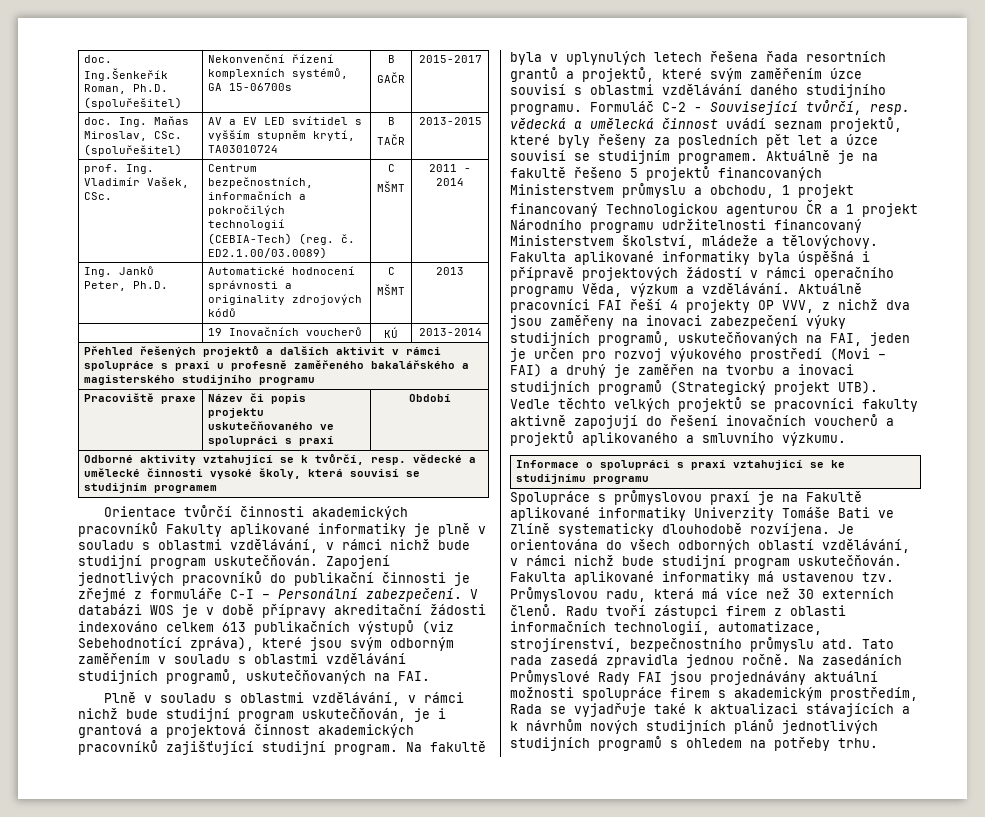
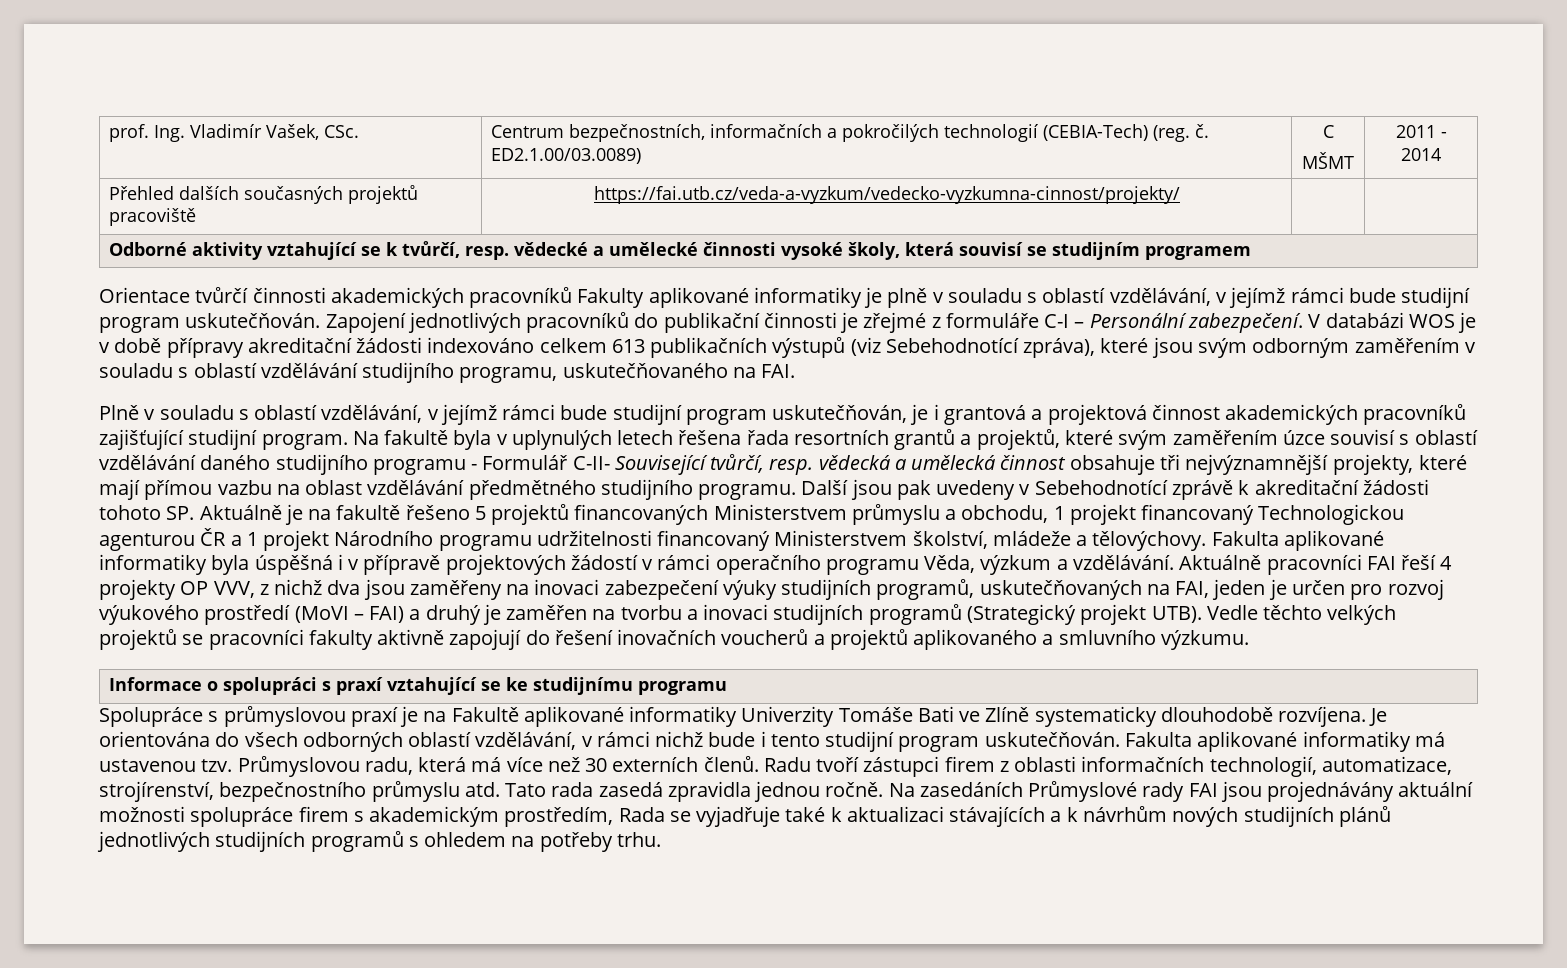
- doc. Ing.Šenkeřík Roman, Ph.D. (spoluřešitel) | Nekonvenční řízení komplexních systémů, GA 15-06700s | B
- GAČR | 2015-2017
- doc. Ing. Maňas Miroslav, CSc. (spoluřešitel) | AV a EV LED svítidel s vyšším stupněm krytí, TA03010724 | B
- TAČR | 2013-2015
- Ing. Janků Peter, Ph.D. | Automatické hodnocení správnosti a originality zdrojových kódů | C
- MŠMT | 2013
- | 19 Inovačních voucherů | KÚ | 2013-2014
- Přehled řešených projektů a dalších aktivit v rámci spolupráce s praxí u profesně zaměřeného bakalářského a magisterského studijního programu
- Pracoviště praxe | Název či popis projektu uskutečňovaného ve spolupráci s praxí | Období
+ Přehled dalších současných projektů pracoviště | https://fai.utb.cz/veda-a-vyzkum/vedecko-vyzkumna-cinnost/projekty/ | |
- Orientace tvůrčí činnosti akademických pracovníků Fakulty aplikované informatiky je plně v souladu s oblastmi vzdělávání, v rámci nichž bude studijní program uskutečňován.
+ Orientace tvůrčí činnosti akademických pracovníků Fakulty aplikované informatiky je plně v souladu s oblastí vzdělávání, v jejímž rámci bude studijní program uskutečňován.
- V databázi WOS je v době přípravy akreditační žádosti indexováno celkem 613 publikačních výstupů (viz Sebehodnotící zpráva), které jsou svým odborným zaměřením v souladu s oblastmi vzdělávání studijních programů, uskutečňovaných na FAI.
+ V databázi WOS je v době přípravy akreditační žádosti indexováno celkem 613 publikačních výstupů (viz Sebehodnotící zpráva), které jsou svým odborným zaměřením v souladu s oblastí vzdělávání studijního programu, uskutečňovaného na FAI.
- Plně v souladu s oblastmi vzdělávání, v rámci nichž bude studijní program uskutečňován, je i grantová a projektová činnost akademických pracovníků zajišťující studijní program.
+ Plně v souladu s oblastí vzdělávání, v jejímž rámci bude studijní program uskutečňován, je i grantová a projektová činnost akademických pracovníků zajišťující studijní program.
- Na fakultě byla v uplynulých letech řešena řada resortních grantů a projektů, které svým zaměřením úzce souvisí s oblastmi vzdělávání daného studijního programu. Formuláč C-2 - Související tvůrčí, resp. vědecká a umělecká činnost uvádí seznam projektů, které byly řešeny za posledních pět let a úzce souvisí se studijním programem. Aktuálně je na fakultě řešeno 5 projektů financovaných Ministerstvem průmyslu a obchodu, 1 projekt financovaný Technologickou agenturou ČR a 1 projekt Národního programu udržitelnosti financovaný Ministerstvem školství, mládeže a tělovýchovy.
+ Na fakultě byla v uplynulých letech řešena řada resortních grantů a projektů, které svým zaměřením úzce souvisí s oblastí vzdělávání daného studijního programu - Formulář C-II- Související tvůrčí, resp. vědecká a umělecká činnost obsahuje tři nejvýznamnější projekty, které mají přímou vazbu na oblast vzdělávání předmětného studijního programu. Další jsou pak uvedeny v Sebehodnotící zprávě k akreditační žádosti tohoto SP. Aktuálně je na fakultě řešeno 5 projektů financovaných Ministerstvem průmyslu a obchodu, 1 projekt financovaný Technologickou agenturou ČR a 1 projekt Národního programu udržitelnosti financovaný Ministerstvem školství, mládeže a tělovýchovy.
- Fakulta aplikované informatiky byla úspěšná i přípravě projektových žádostí v rámci operačního programu Věda, výzkum a vzdělávání.
+ Fakulta aplikované informatiky byla úspěšná i v přípravě projektových žádostí v rámci operačního programu Věda, výzkum a vzdělávání.
- Aktuálně pracovníci FAI řeší 4 projekty OP VVV, z nichž dva jsou zaměřeny na inovaci zabezpečení výuky studijních programů, uskutečňovaných na FAI, jeden je určen pro rozvoj výukového prostředí (Movi – FAI) a druhý je zaměřen na tvorbu a inovaci studijních programů (Strategický projekt UTB).
+ Aktuálně pracovníci FAI řeší 4 projekty OP VVV, z nichž dva jsou zaměřeny na inovaci zabezpečení výuky studijních programů, uskutečňovaných na FAI, jeden je určen pro rozvoj výukového prostředí (MoVI – FAI) a druhý je zaměřen na tvorbu a inovaci studijních programů (Strategický projekt UTB).
- Je orientována do všech odborných oblastí vzdělávání, v rámci nichž bude studijní program uskutečňován.
+ Je orientována do všech odborných oblastí vzdělávání, v rámci nichž bude i tento studijní program uskutečňován.
- Na zasedáních Průmyslové Rady FAI jsou projednávány aktuální možnosti spolupráce firem s akademickým prostředím, Rada se vyjadřuje také k aktualizaci stávajících a k návrhům nových studijních plánů jednotlivých studijních programů s ohledem na potřeby trhu.
+ Na zasedáních Průmyslové rady FAI jsou projednávány aktuální možnosti spolupráce firem s akademickým prostředím, Rada se vyjadřuje také k aktualizaci stávajících a k návrhům nových studijních plánů jednotlivých studijních programů s ohledem na potřeby trhu.

